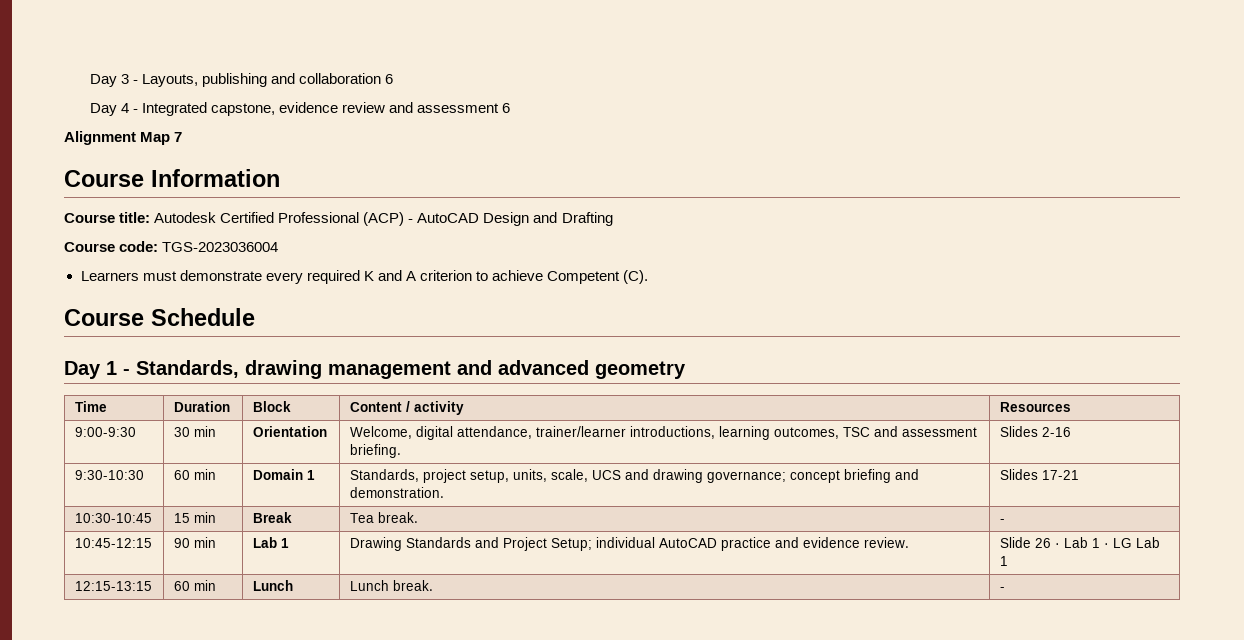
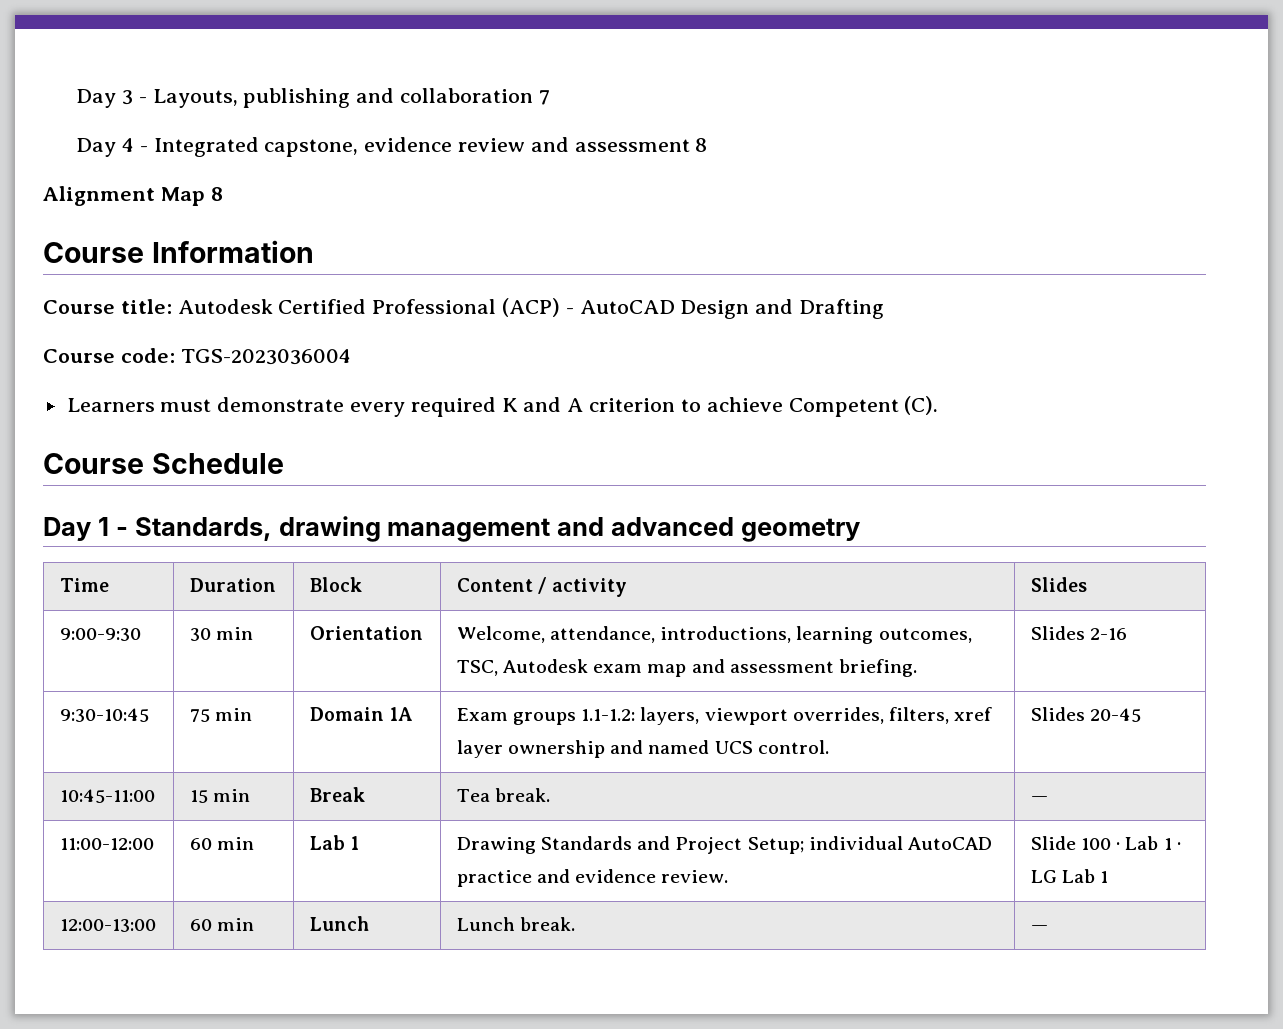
- Day 3 - Layouts, publishing and collaboration 6
+ Day 3 - Layouts, publishing and collaboration 7
- Day 4 - Integrated capstone, evidence review and assessment 6
+ Day 4 - Integrated capstone, evidence review and assessment 8
- Alignment Map 7
+ Alignment Map 8
- Time | Duration | Block | Content / activity | Resources
+ Time | Duration | Block | Content / activity | Slides
- 9:00-9:30 | 30 min | Orientation | Welcome, digital attendance, trainer/learner introductions, learning outcomes, TSC and assessment briefing. | Slides 2-16
+ 9:00-9:30 | 30 min | Orientation | Welcome, attendance, introductions, learning outcomes, TSC, Autodesk exam map and assessment briefing. | Slides 2-16
- 9:30-10:30 | 60 min | Domain 1 | Standards, project setup, units, scale, UCS and drawing governance; concept briefing and demonstration. | Slides 17-21
- 10:30-10:45 | 15 min | Break | Tea break. | -
- 10:45-12:15 | 90 min | Lab 1 | Drawing Standards and Project Setup; individual AutoCAD practice and evidence review. | Slide 26 · Lab 1 · LG Lab 1
+ 9:30-10:45 | 75 min | Domain 1A | Exam groups 1.1-1.2: layers, viewport overrides, filters, xref layer ownership and named UCS control. | Slides 20-45
+ 10:45-11:00 | 15 min | Break | Tea break. | —
+ 11:00-12:00 | 60 min | Lab 1 | Drawing Standards and Project Setup; individual AutoCAD practice and evidence review. | Slide 100 · Lab 1 · LG Lab 1
- 12:15-13:15 | 60 min | Lunch | Lunch break. | -
+ 12:00-13:00 | 60 min | Lunch | Lunch break. | —

